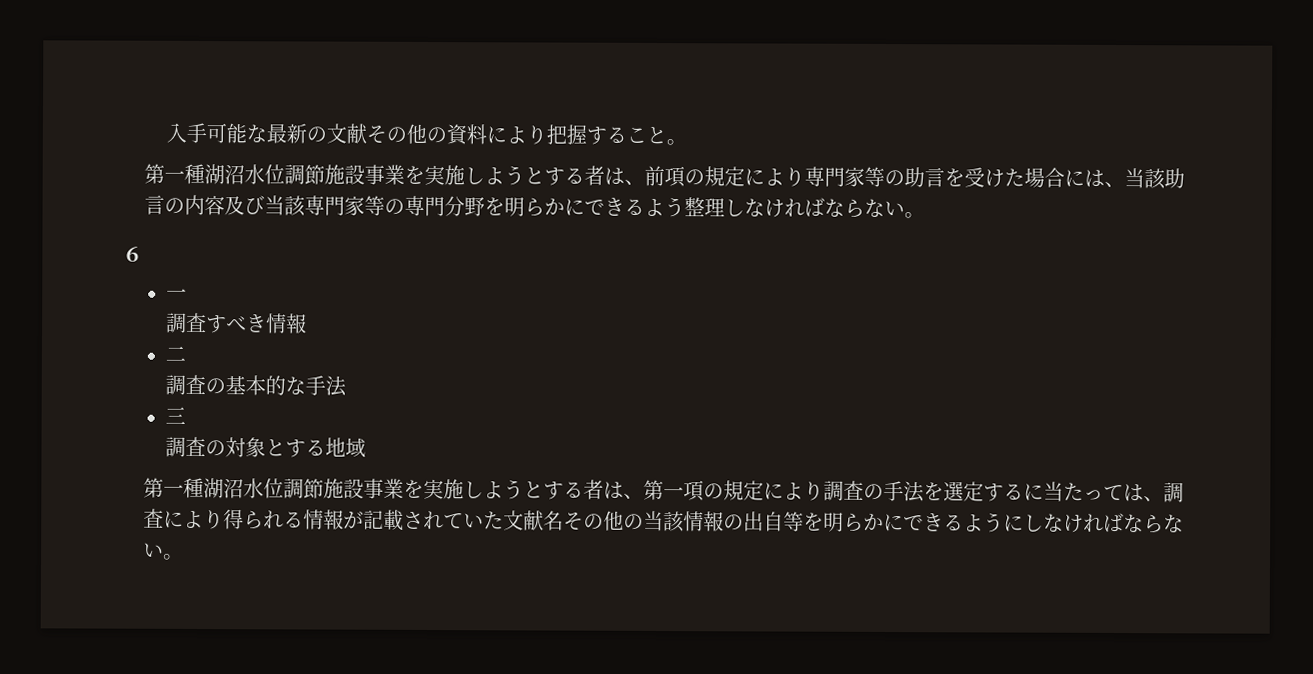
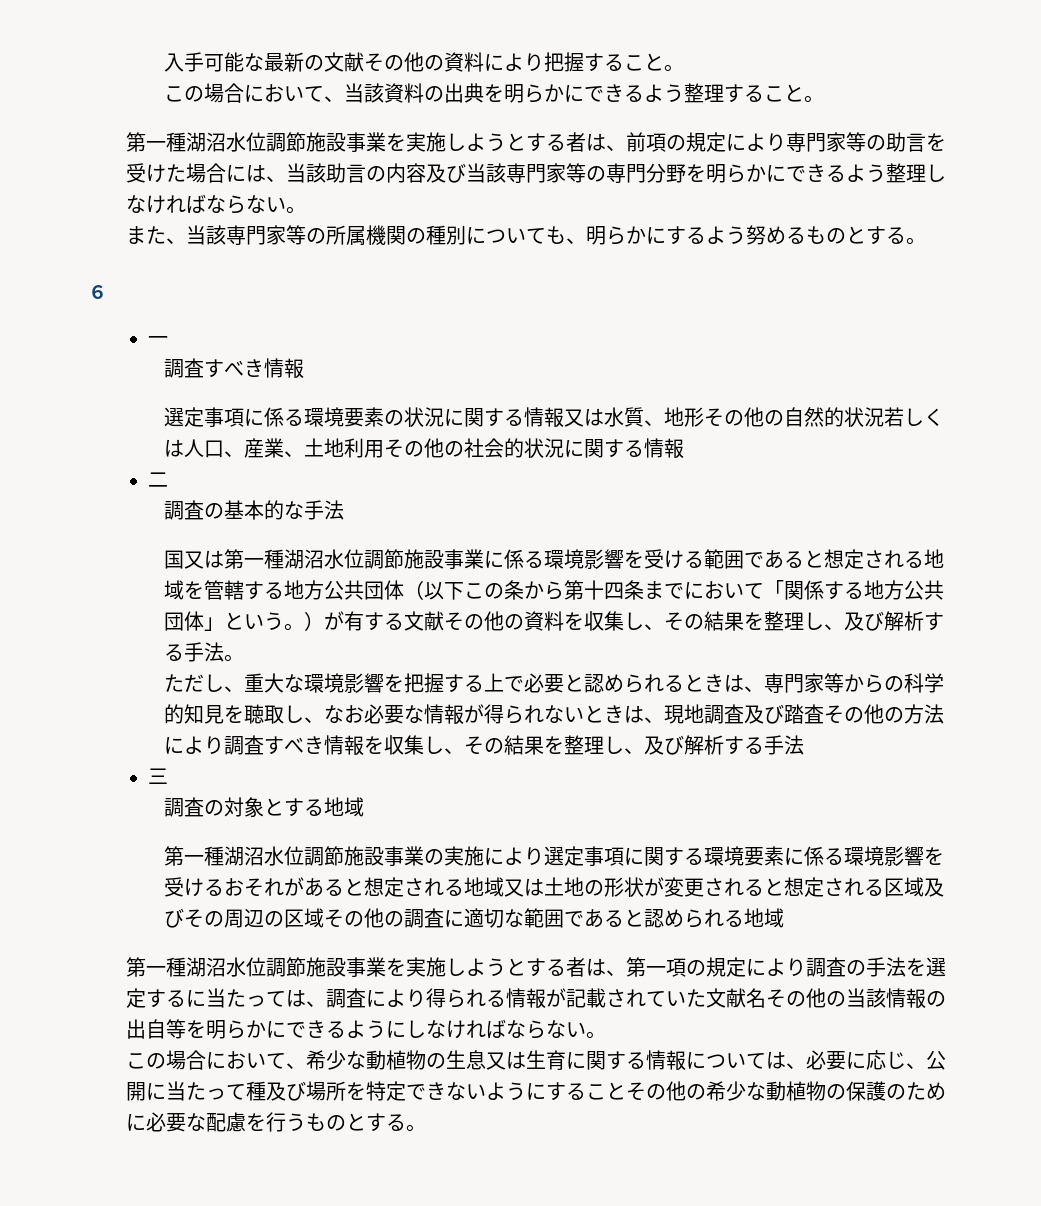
+ この場合において、当該資料の出典を明らかにできるよう整理すること。
+ また、当該専門家等の所属機関の種別についても、明らかにするよう努めるものとする。
+ 選定事項に係る環境要素の状況に関する情報又は水質、地形その他の自然的状況若しくは人口、産業、土地利用その他の社会的状況に関する情報
+ 国又は第一種湖沼水位調節施設事業に係る環境影響を受ける範囲であると想定される地域を管轄する地方公共団体（以下この条から第十四条までにおいて「関係する地方公共団体」という。）が有する文献その他の資料を収集し、その結果を整理し、及び解析する手法。
+ ただし、重大な環境影響を把握する上で必要と認められるときは、専門家等からの科学的知見を聴取し、なお必要な情報が得られないときは、現地調査及び踏査その他の方法により調査すべき情報を収集し、その結果を整理し、及び解析する手法
+ 第一種湖沼水位調節施設事業の実施により選定事項に関する環境要素に係る環境影響を受けるおそれがあると想定される地域又は土地の形状が変更されると想定される区域及びその周辺の区域その他の調査に適切な範囲であると認められる地域
+ この場合において、希少な動植物の生息又は生育に関する情報については、必要に応じ、公開に当たって種及び場所を特定できないようにすることその他の希少な動植物の保護のために必要な配慮を行うものとする。

